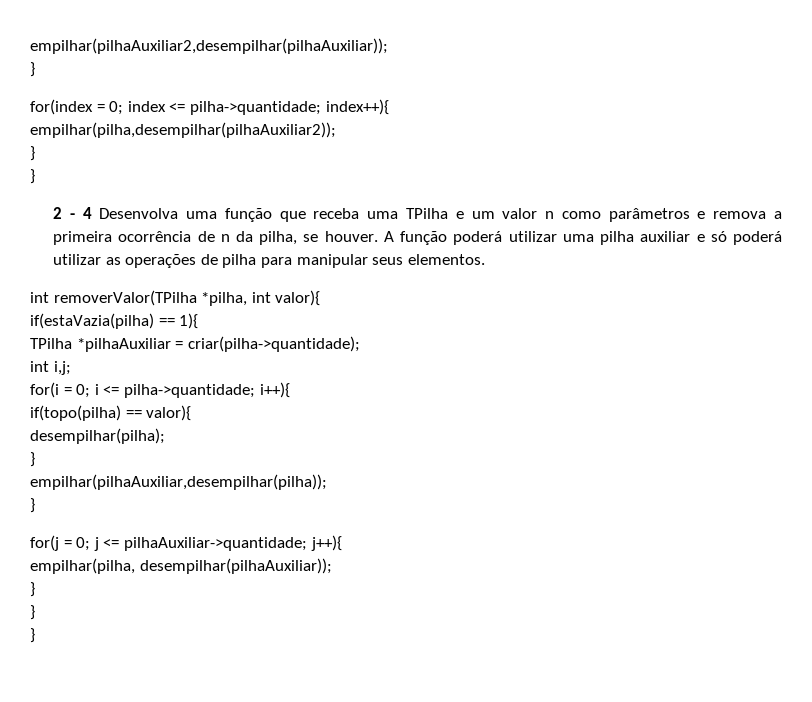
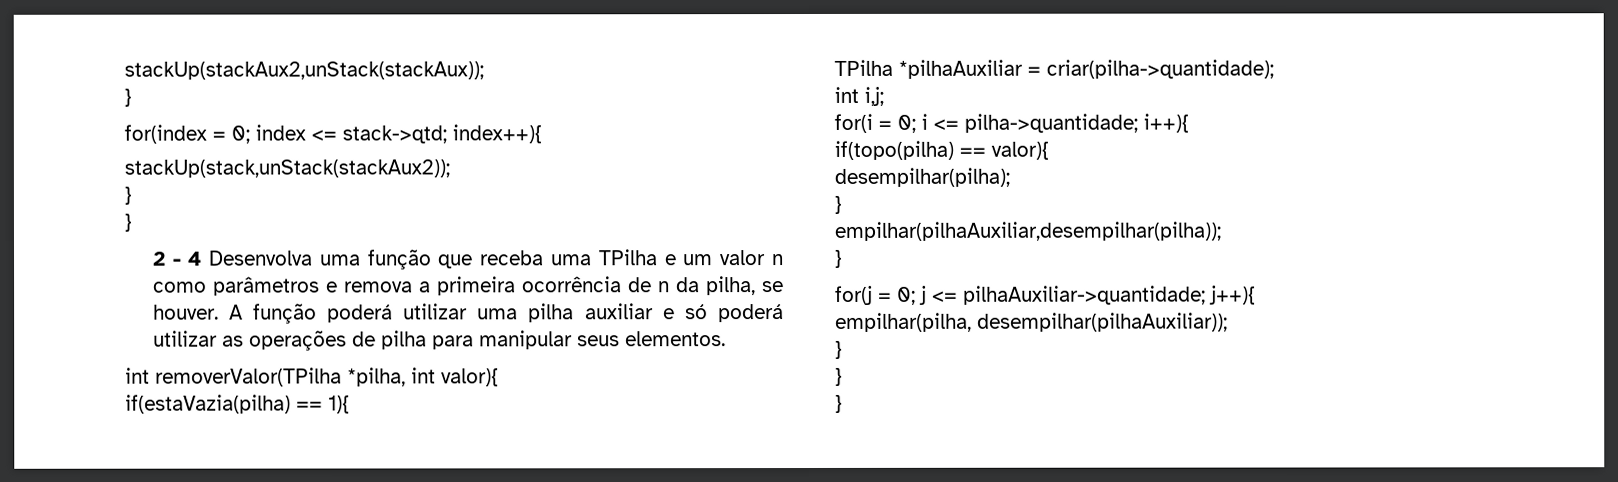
- empilhar(pilhaAuxiliar2,desempilhar(pilhaAuxiliar));
+ stackUp(stackAux2,unStack(stackAux));
- for(index = 0; index <= pilha->quantidade; index++){
+ for(index = 0; index <= stack->qtd; index++){
- empilhar(pilha,desempilhar(pilhaAuxiliar2));
+ stackUp(stack,unStack(stackAux2));

